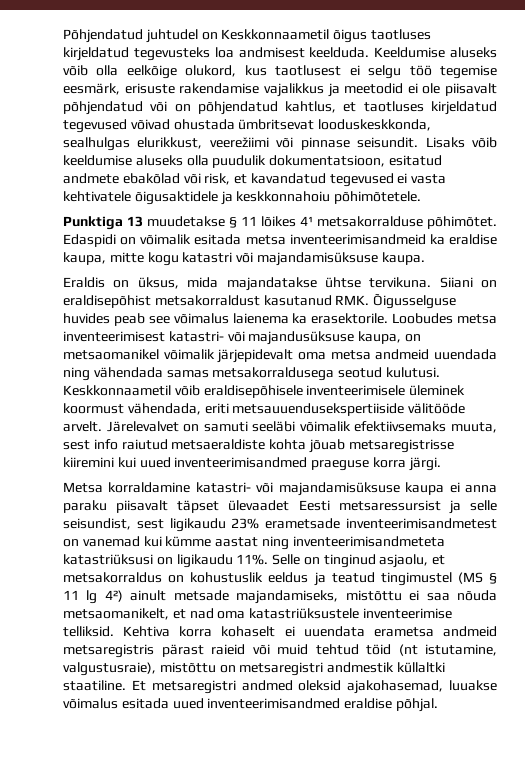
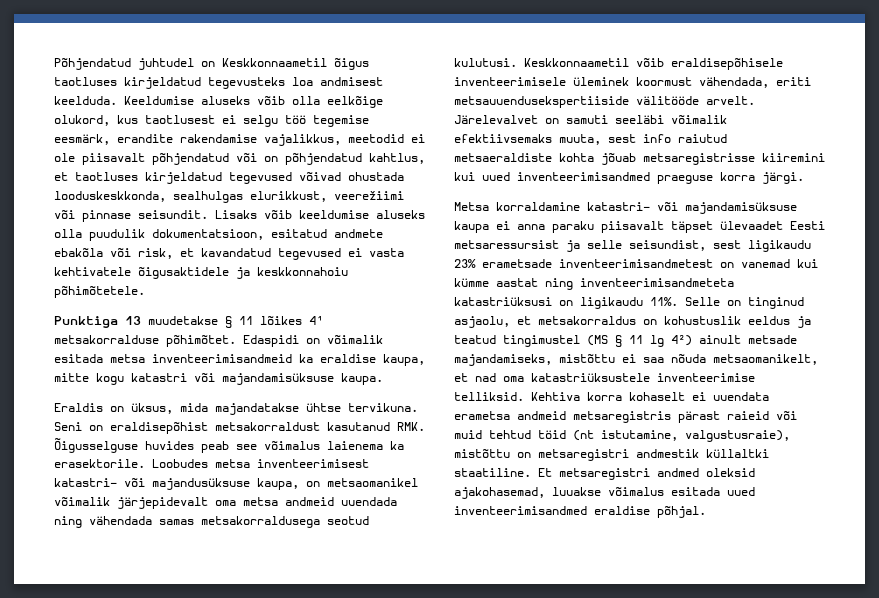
- Keeldumise aluseks võib olla eelkõige olukord, kus taotlusest ei selgu töö tegemise eesmärk, erisuste rakendamise vajalikkus ja meetodid ei ole piisavalt põhjendatud või on põhjendatud kahtlus, et taotluses kirjeldatud tegevused võivad ohustada ümbritsevat looduskeskkonda, sealhulgas elurikkust, veerežiimi või pinnase seisundit.
+ Keeldumise aluseks võib olla eelkõige olukord, kus taotlusest ei selgu töö tegemise eesmärk, erandite rakendamise vajalikkus, meetodid ei ole piisavalt põhjendatud või on põhjendatud kahtlus, et taotluses kirjeldatud tegevused võivad ohustada looduskeskkonda, sealhulgas elurikkust, veerežiimi või pinnase seisundit.
- Lisaks võib keeldumise aluseks olla puudulik dokumentatsioon, esitatud andmete ebakõlad või risk, et kavandatud tegevused ei vasta kehtivatele õigusaktidele ja keskkonnahoiu põhimõtetele.
+ Lisaks võib keeldumise aluseks olla puudulik dokumentatsioon, esitatud andmete ebakõla või risk, et kavandatud tegevused ei vasta kehtivatele õigusaktidele ja keskkonnahoiu põhimõtetele.
- Siiani on eraldisepõhist metsakorraldust kasutanud RMK. Õigusselguse huvides peab see võimalus laienema ka erasektorile.
+ Seni on eraldisepõhist metsakorraldust kasutanud RMK. Õigusselguse huvides peab see võimalus laienema ka erasektorile.

